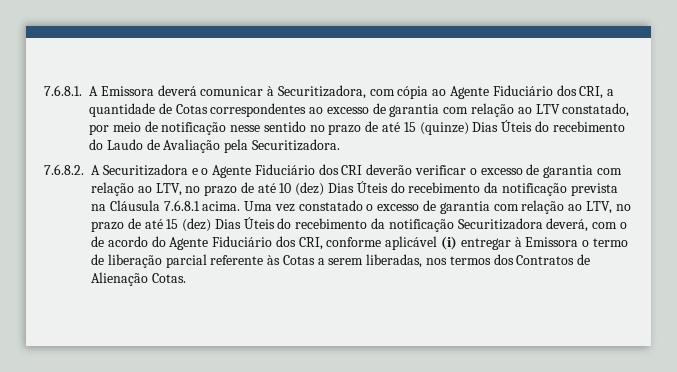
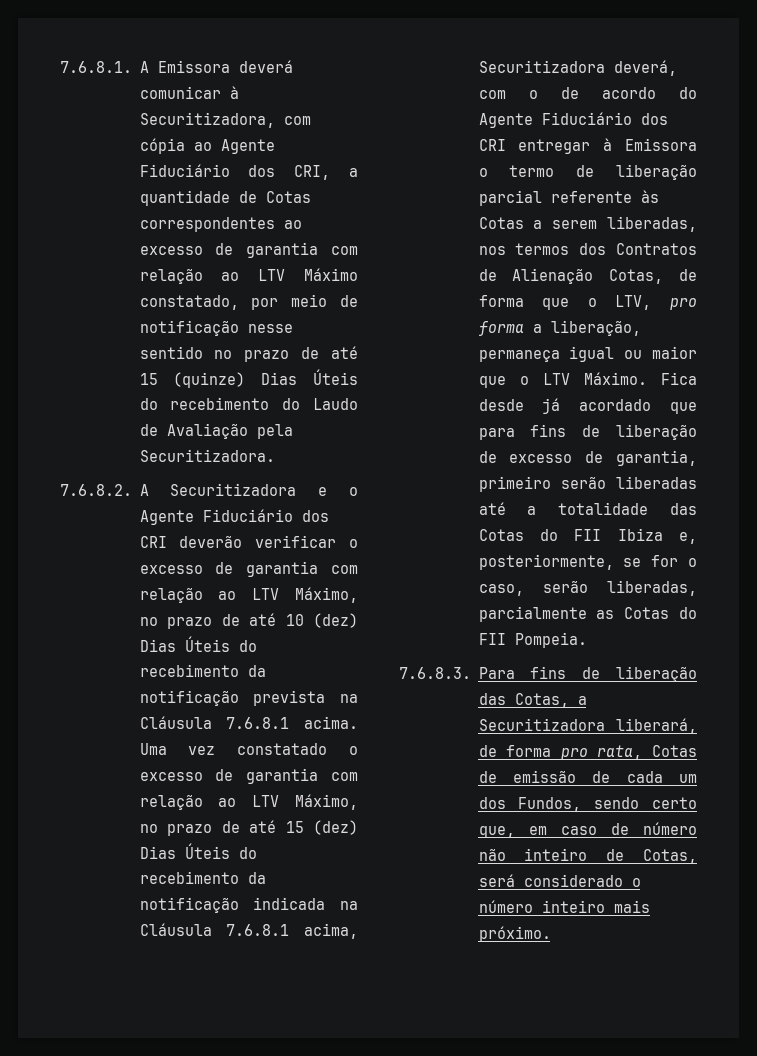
- 7.6.8.1. A Emissora deverá comunicar à Securitizadora, com cópia ao Agente Fiduciário dos CRI, a quantidade de Cotas correspondentes ao excesso de garantia com relação ao LTV constatado, por meio de notificação nesse sentido no prazo de até 15 (quinze) Dias Úteis do recebimento do Laudo de Avaliação pela Securitizadora.
+ 7.6.8.1. A Emissora deverá comunicar à Securitizadora, com cópia ao Agente Fiduciário dos CRI, a quantidade de Cotas correspondentes ao excesso de garantia com relação ao LTV Máximo constatado, por meio de notificação nesse sentido no prazo de até 15 (quinze) Dias Úteis do recebimento do Laudo de Avaliação pela Securitizadora.
- 7.6.8.2. A Securitizadora e o Agente Fiduciário dos CRI deverão verificar o excesso de garantia com relação ao LTV, no prazo de até 10 (dez) Dias Úteis do recebimento da notificação prevista na Cláusula 7.6.8.1 acima.
+ 7.6.8.2. A Securitizadora e o Agente Fiduciário dos CRI deverão verificar o excesso de garantia com relação ao LTV Máximo, no prazo de até 10 (dez) Dias Úteis do recebimento da notificação prevista na Cláusula 7.6.8.1 acima.
- Uma vez constatado o excesso de garantia com relação ao LTV, no prazo de até 15 (dez) Dias Úteis do recebimento da notificação Securitizadora deverá, com o de acordo do Agente Fiduciário dos CRI, conforme aplicável (i) entregar à Emissora o termo de liberação parcial referente às Cotas a serem liberadas, nos termos dos Contratos de Alienação Cotas.
+ Uma vez constatado o excesso de garantia com relação ao LTV Máximo, no prazo de até 15 (dez) Dias Úteis do recebimento da notificação indicada na Cláusula 7.6.8.1 acima, Securitizadora deverá, com o de acordo do Agente Fiduciário dos CRI entregar à Emissora o termo de liberação parcial referente às Cotas a serem liberadas, nos termos dos Contratos de Alienação Cotas, de forma que o LTV, pro forma a liberação, permaneça igual ou maior que o LTV Máximo. Fica desde já acordado que para fins de liberação de excesso de garantia, primeiro serão liberadas até a totalidade das Cotas do FII Ibiza e, posteriormente, se for o caso, serão liberadas, parcialmente as Cotas do FII Pompeia.
+ 7.6.8.3. Para fins de liberação das Cotas, a Securitizadora liberará, de forma pro rata, Cotas de emissão de cada um dos Fundos, sendo certo que, em caso de número não inteiro de Cotas, será considerado o número inteiro mais próximo.

